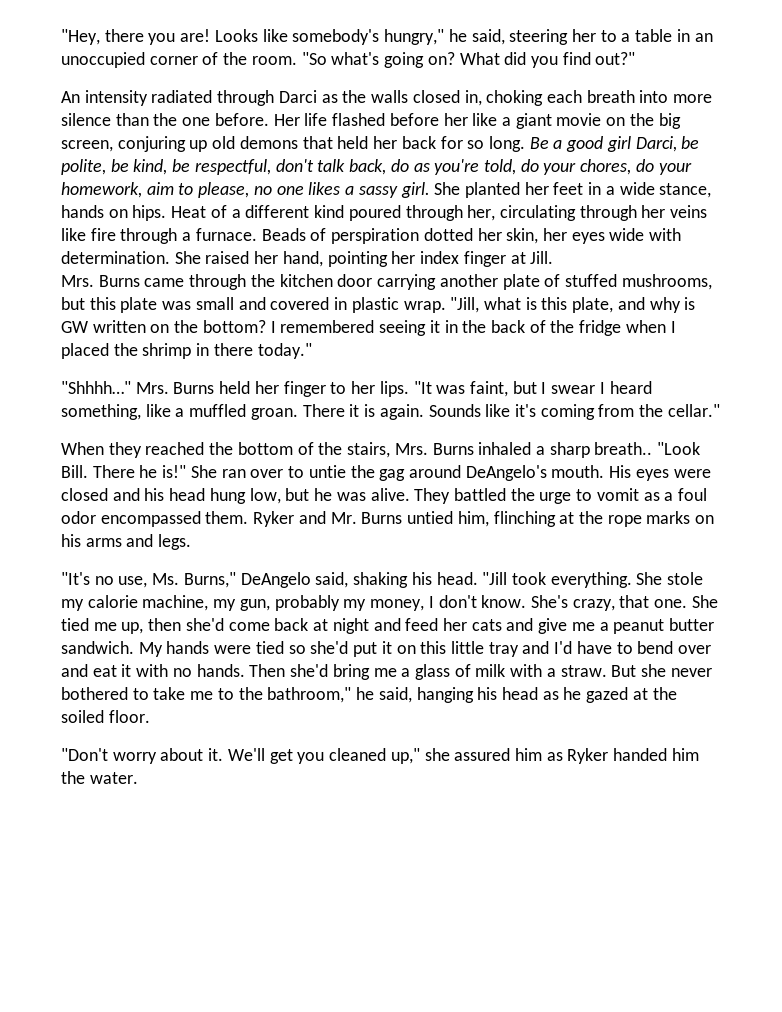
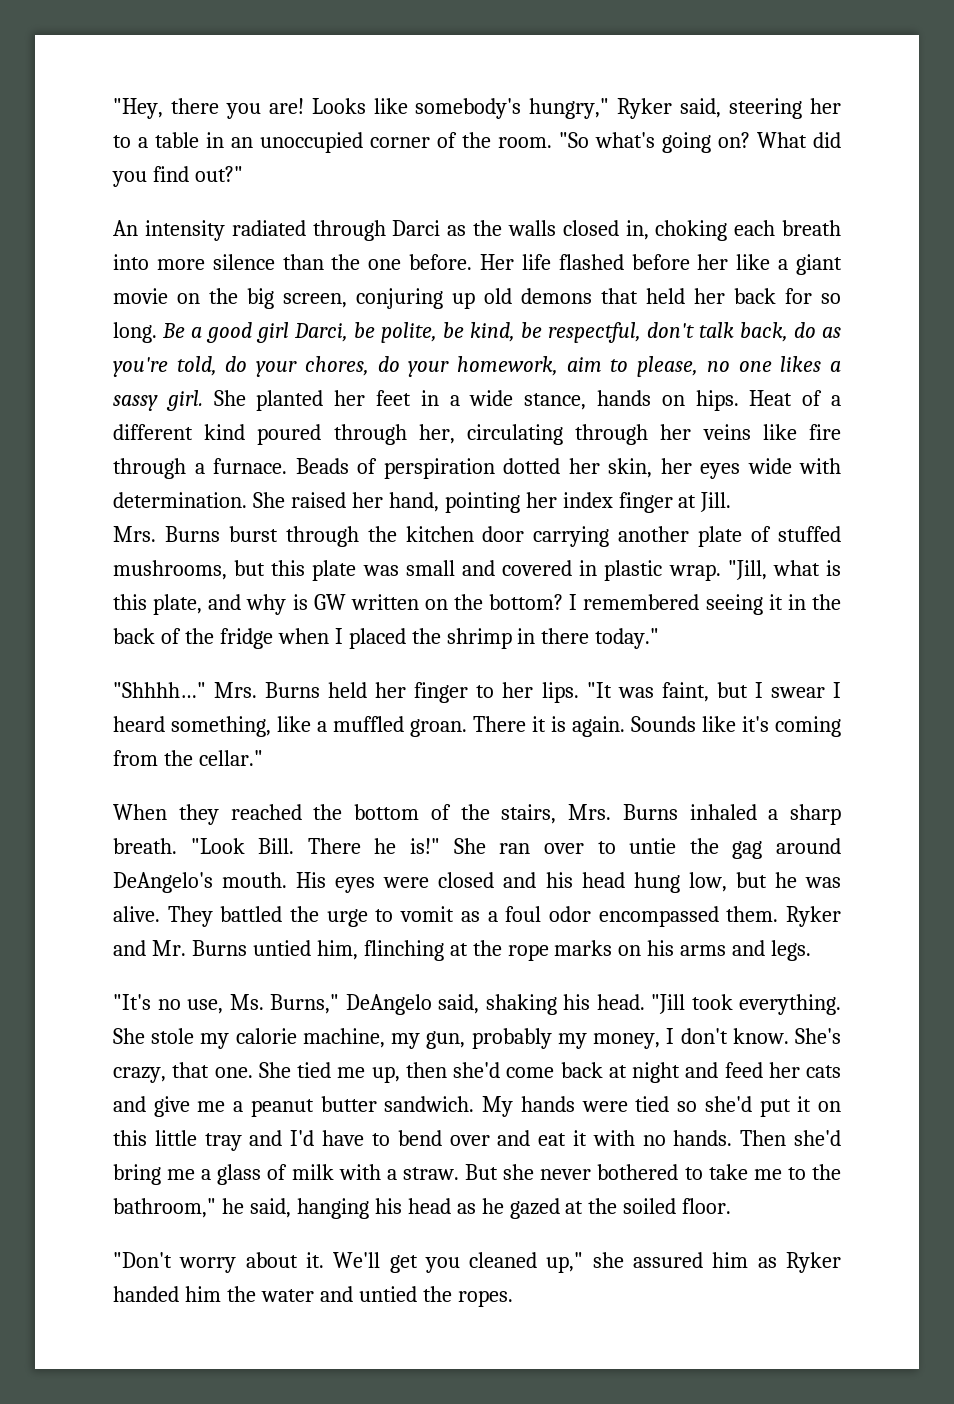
- Looks like somebody's hungry," he said, steering her to a table in an unoccupied corner of the room.
+ Looks like somebody's hungry," Ryker said, steering her to a table in an unoccupied corner of the room.
- Mrs. Burns came through the kitchen door carrying another plate of stuffed mushrooms, but this plate was small and covered in plastic wrap.
+ Mrs. Burns burst through the kitchen door carrying another plate of stuffed mushrooms, but this plate was small and covered in plastic wrap.
- When they reached the bottom of the stairs, Mrs. Burns inhaled a sharp breath..
+ When they reached the bottom of the stairs, Mrs. Burns inhaled a sharp breath.
- We'll get you cleaned up," she assured him as Ryker handed him the water.
+ We'll get you cleaned up," she assured him as Ryker handed him the water and untied the ropes.

